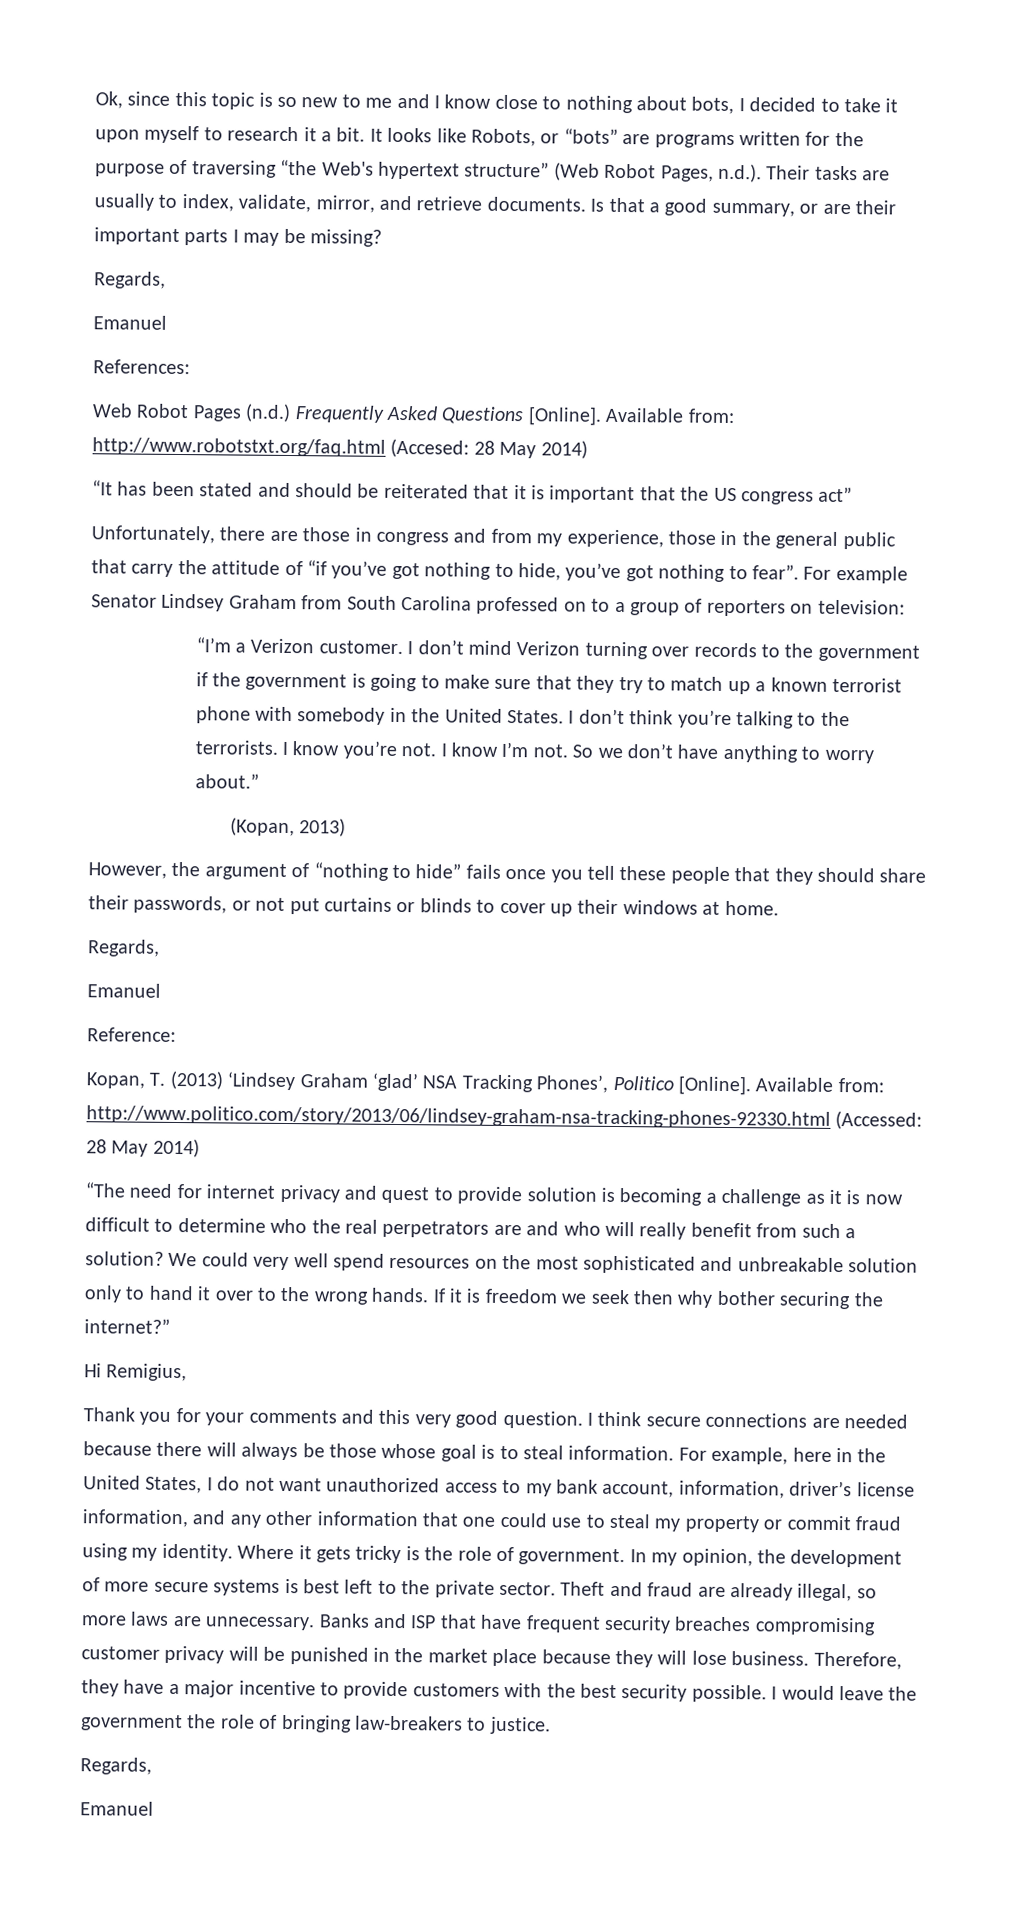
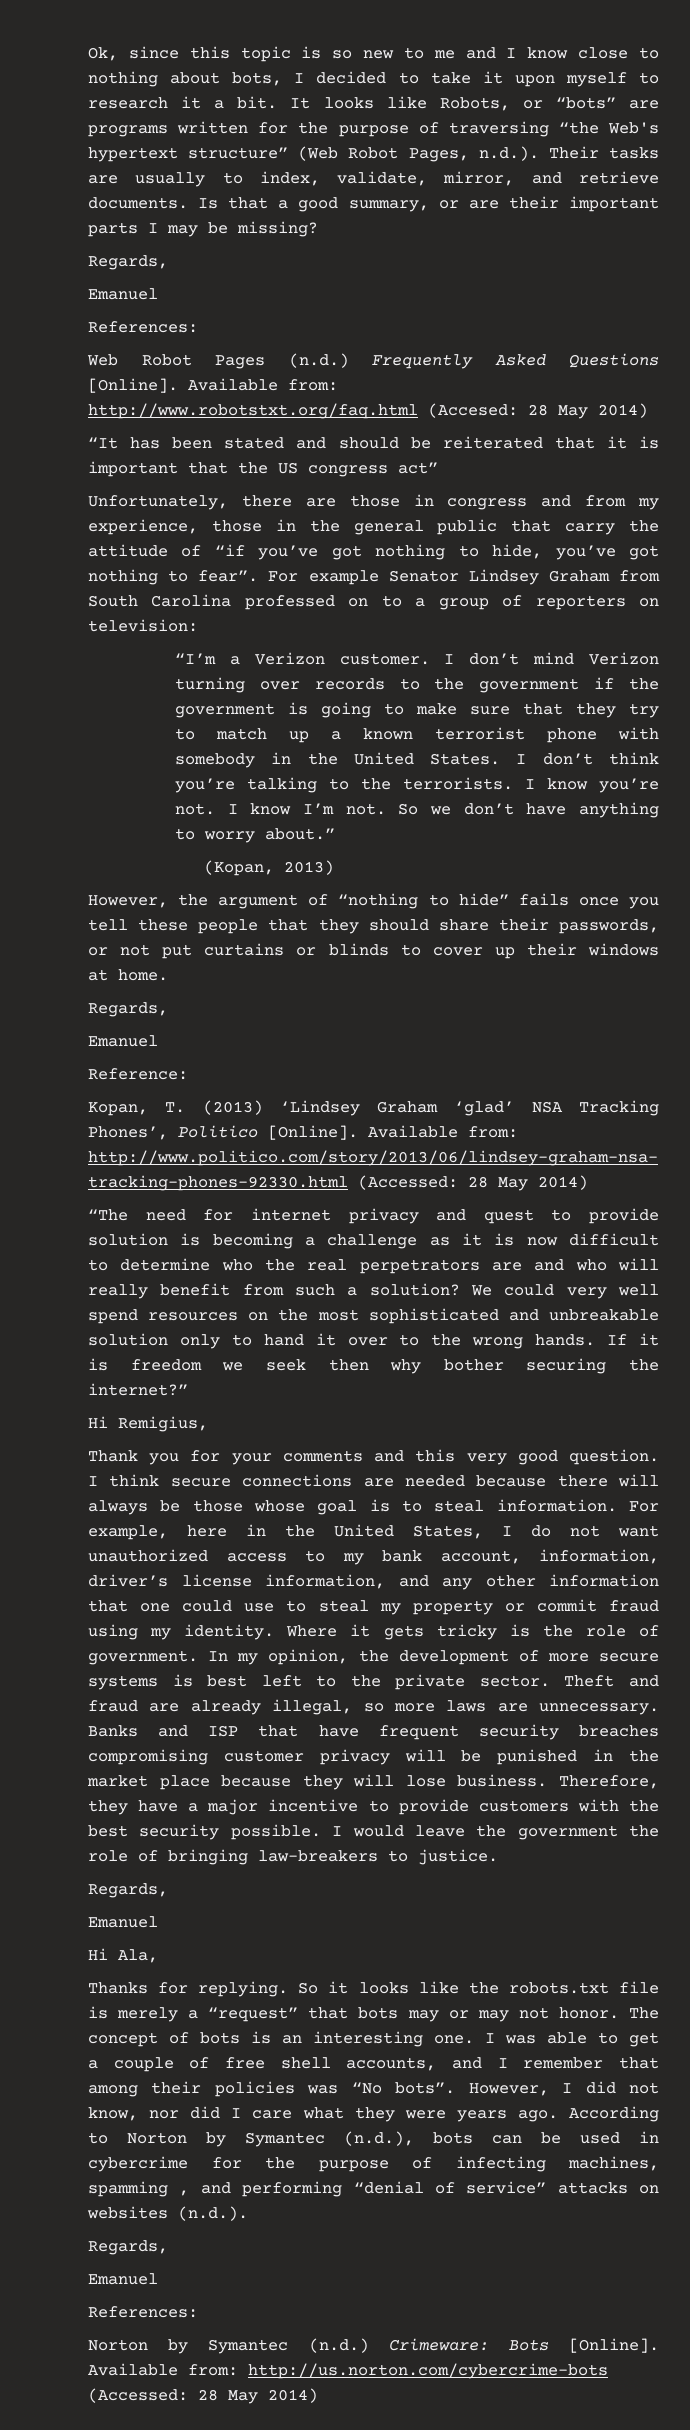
+ Hi Ala,
+ Thanks for replying. So it looks like the robots.txt file is merely a “request” that bots may or may not honor. The concept of bots is an interesting one. I was able to get a couple of free shell accounts, and I remember that among their policies was “No bots”. However, I did not know, nor did I care what they were years ago. According to Norton by Symantec (n.d.), bots can be used in cybercrime for the purpose of infecting machines, spamming , and performing “denial of service” attacks on websites (n.d.).
+ Regards,
+ Emanuel
+ References:
+ Norton by Symantec (n.d.) Crimeware: Bots [Online]. Available from: http://us.norton.com/cybercrime-bots (Accessed: 28 May 2014)

